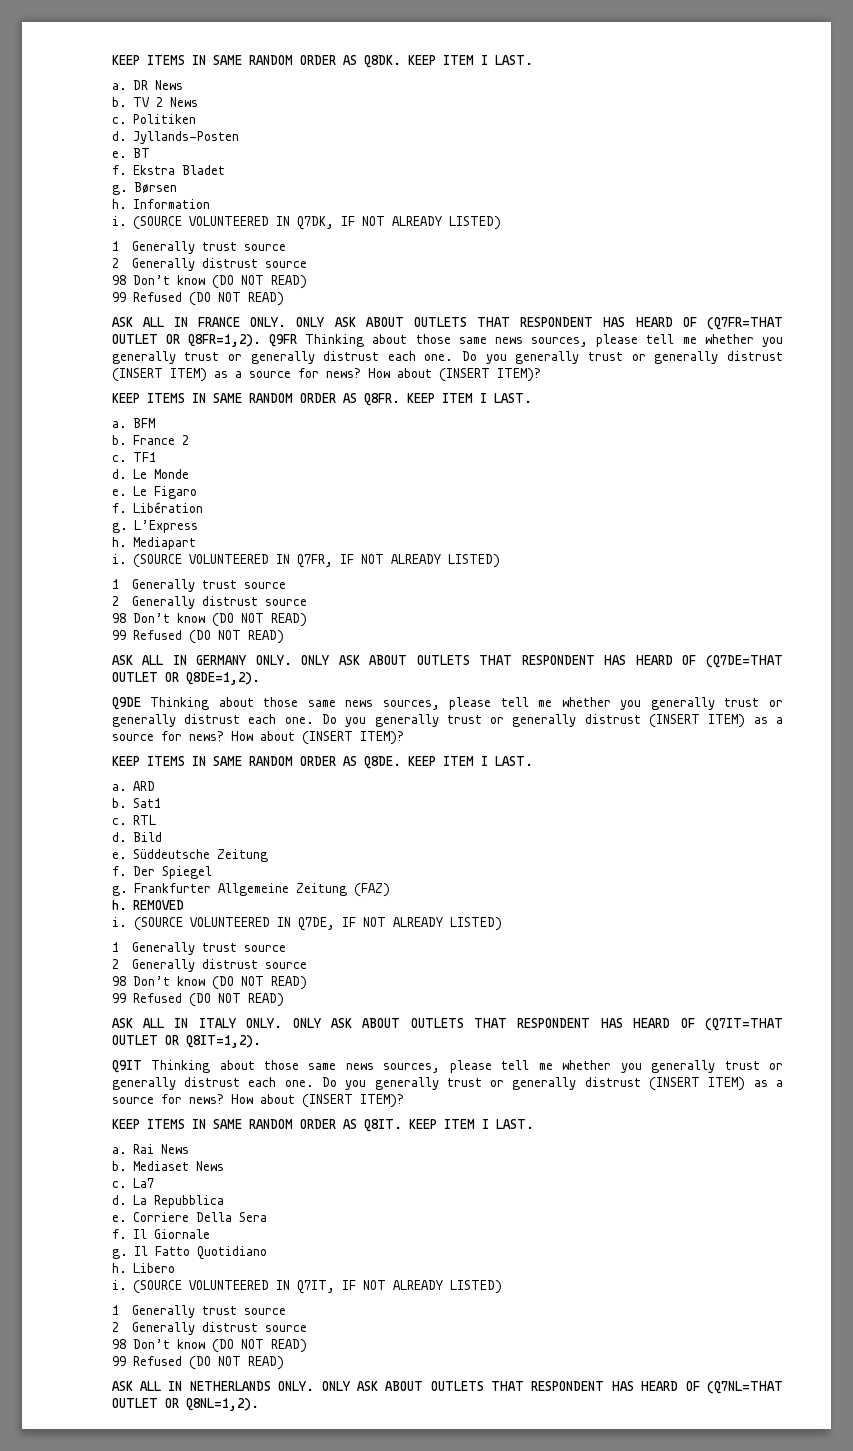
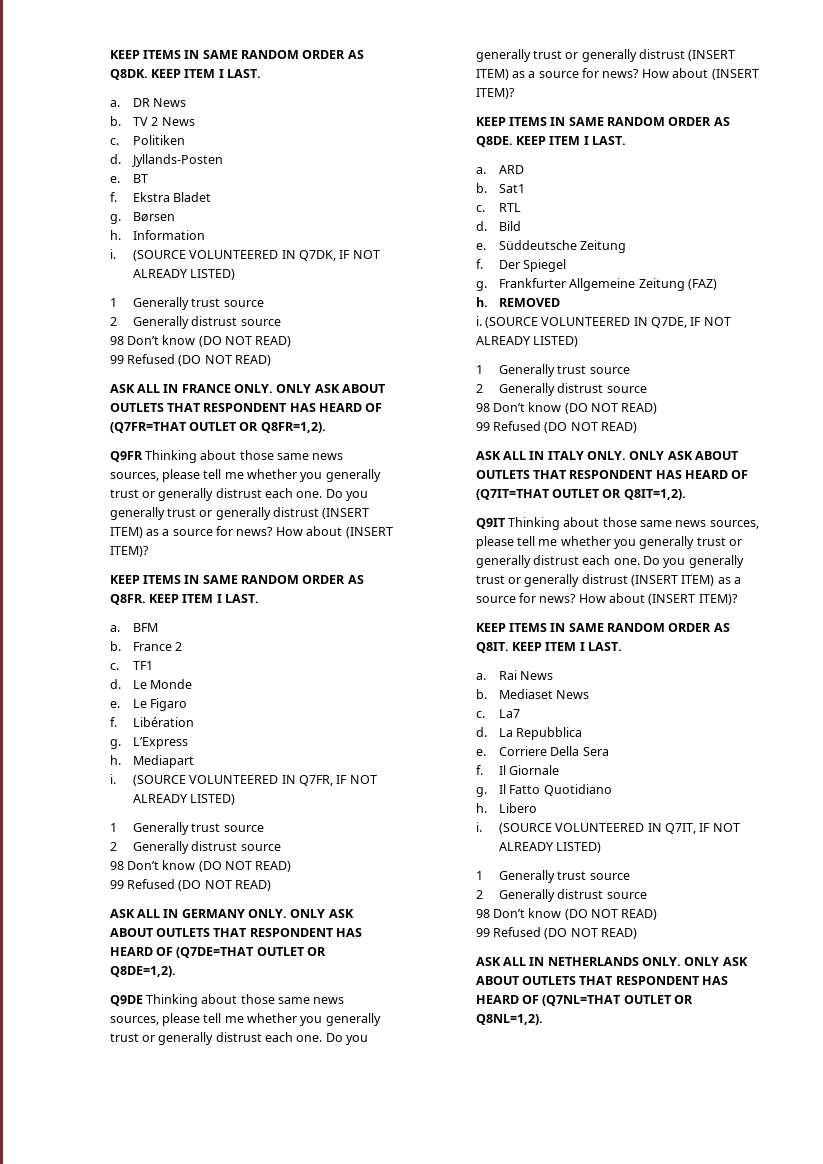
- ONLY ASK ABOUT OUTLETS THAT RESPONDENT HAS HEARD OF (Q7FR=THAT OUTLET OR Q8FR=1,2). Q9FR Thinking about those same news sources, please tell me whether you generally trust or generally distrust each one.
+ ONLY ASK ABOUT OUTLETS THAT RESPONDENT HAS HEARD OF (Q7FR=THAT OUTLET OR Q8FR=1,2).
+ Q9FR Thinking about those same news sources, please tell me whether you generally trust or generally distrust each one.

